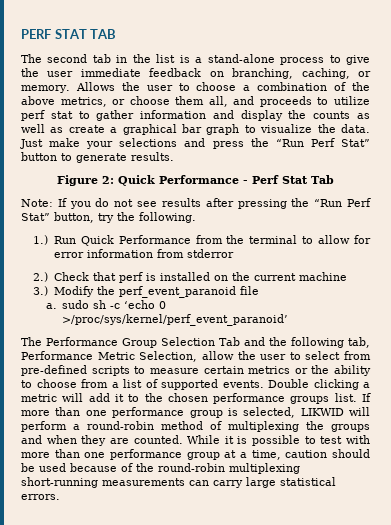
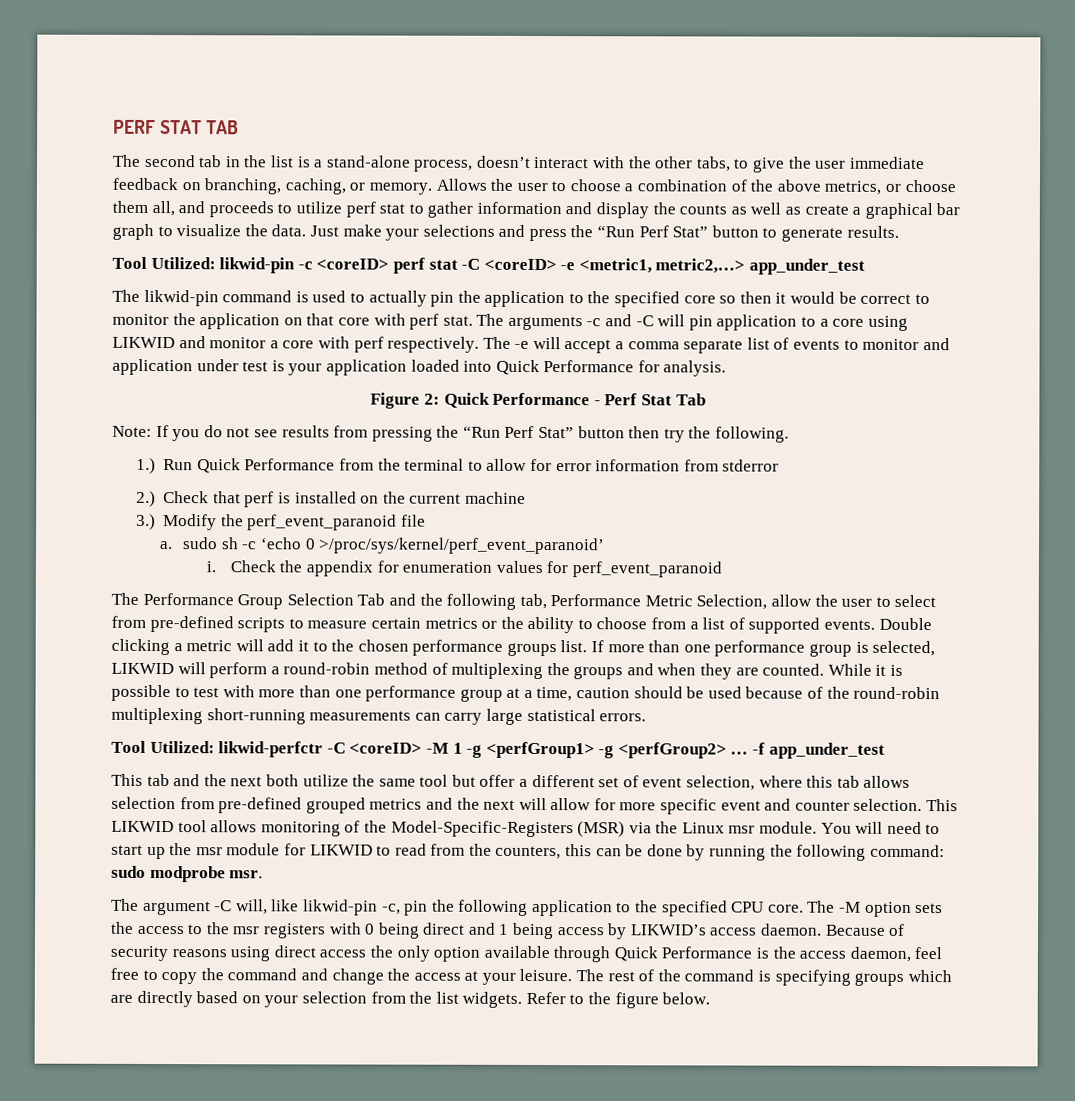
- The second tab in the list is a stand-alone process to give the user immediate feedback on branching, caching, or memory.
+ The second tab in the list is a stand-alone process, doesn’t interact with the other tabs, to give the user immediate feedback on branching, caching, or memory.
+ Tool Utilized: likwid-pin -c <coreID> perf stat -C <coreID> -e <metric1, metric2,…> app_under_test
+ The likwid-pin command is used to actually pin the application to the specified core so then it would be correct to monitor the application on that core with perf stat. The arguments -c and -C will pin application to a core using LIKWID and monitor a core with perf respectively. The -e will accept a comma separate list of events to monitor and application under test is your application loaded into Quick Performance for analysis.
- Note: If you do not see results after pressing the “Run Perf Stat” button, try the following.
+ Note: If you do not see results from pressing the “Run Perf Stat” button then try the following.
+ i. Check the appendix for enumeration values for perf_event_paranoid
+ Tool Utilized: likwid-perfctr -C <coreID> -M 1 -g <perfGroup1> -g <perfGroup2> … -f app_under_test
+ This tab and the next both utilize the same tool but offer a different set of event selection, where this tab allows selection from pre-defined grouped metrics and the next will allow for more specific event and counter selection. This LIKWID tool allows monitoring of the Model-Specific-Registers (MSR) via the Linux msr module. You will need to start up the msr module for LIKWID to read from the counters, this can be done by running the following command: sudo modprobe msr.
+ The argument -C will, like likwid-pin -c, pin the following application to the specified CPU core. The -M option sets the access to the msr registers with 0 being direct and 1 being access by LIKWID’s access daemon. Because of security reasons using direct access the only option available through Quick Performance is the access daemon, feel free to copy the command and change the access at your leisure. The rest of the command is specifying groups which are directly based on your selection from the list widgets. Refer to the figure below.

